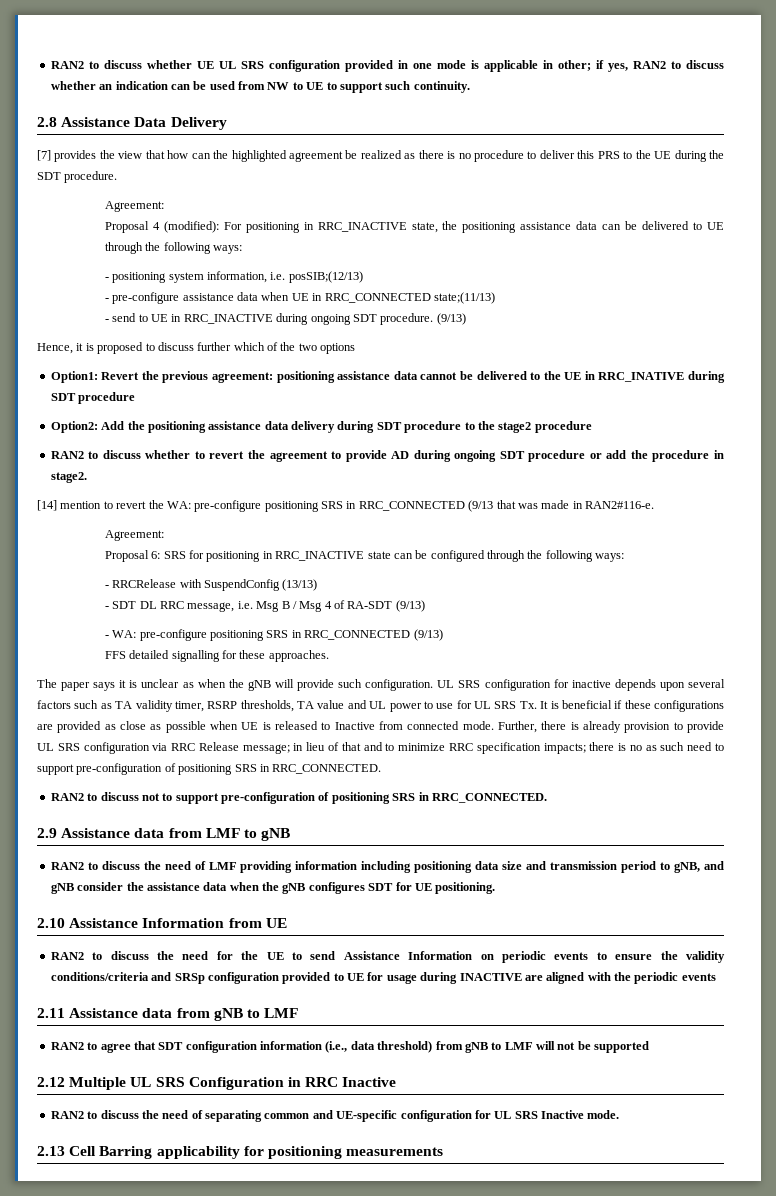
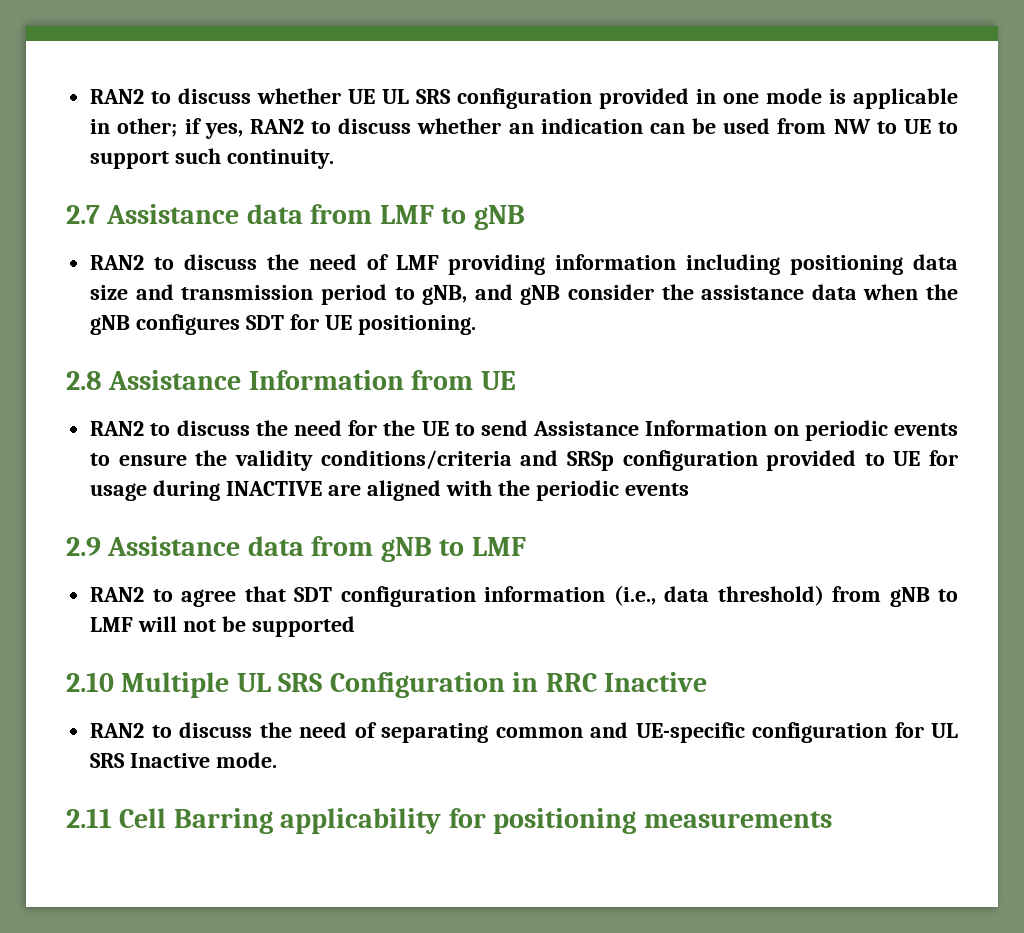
- 2.8 Assistance Data Delivery
- [7] provides the view that how can the highlighted agreement be realized as there is no procedure to deliver this PRS to the UE during the SDT procedure.
- Agreement:
- Proposal 4 (modified): For positioning in RRC_INACTIVE state, the positioning assistance data can be delivered to UE through the following ways:
- - positioning system information, i.e. posSIB;(12/13)
- - pre-configure assistance data when UE in RRC_CONNECTED state;(11/13)
- - send to UE in RRC_INACTIVE during ongoing SDT procedure. (9/13)
- Hence, it is proposed to discuss further which of the two options
- Option1: Revert the previous agreement: positioning assistance data cannot be delivered to the UE in RRC_INATIVE during SDT procedure
- Option2: Add the positioning assistance data delivery during SDT procedure to the stage2 procedure
- RAN2 to discuss whether to revert the agreement to provide AD during ongoing SDT procedure or add the procedure in stage2.
- [14] mention to revert the WA: pre-configure positioning SRS in RRC_CONNECTED (9/13 that was made in RAN2#116-e.
- Agreement:
- Proposal 6: SRS for positioning in RRC_INACTIVE state can be configured through the following ways:
- - RRCRelease with SuspendConfig (13/13)
- - SDT DL RRC message, i.e. Msg B / Msg 4 of RA-SDT (9/13)
- - WA: pre-configure positioning SRS in RRC_CONNECTED (9/13)
- FFS detailed signalling for these approaches.
- The paper says it is unclear as when the gNB will provide such configuration. UL SRS configuration for inactive depends upon several factors such as TA validity timer, RSRP thresholds, TA value and UL power to use for UL SRS Tx. It is beneficial if these configurations are provided as close as possible when UE is released to Inactive from connected mode. Further, there is already provision to provide UL SRS configuration via RRC Release message; in lieu of that and to minimize RRC specification impacts; there is no as such need to support pre-configuration of positioning SRS in RRC_CONNECTED.
- RAN2 to discuss not to support pre-configuration of positioning SRS in RRC_CONNECTED.
- 2.9 Assistance data from LMF to gNB
+ 2.7 Assistance data from LMF to gNB
- 2.10 Assistance Information from UE
+ 2.8 Assistance Information from UE
- 2.11 Assistance data from gNB to LMF
+ 2.9 Assistance data from gNB to LMF
- 2.12 Multiple UL SRS Configuration in RRC Inactive
+ 2.10 Multiple UL SRS Configuration in RRC Inactive
- 2.13 Cell Barring applicability for positioning measurements
+ 2.11 Cell Barring applicability for positioning measurements

